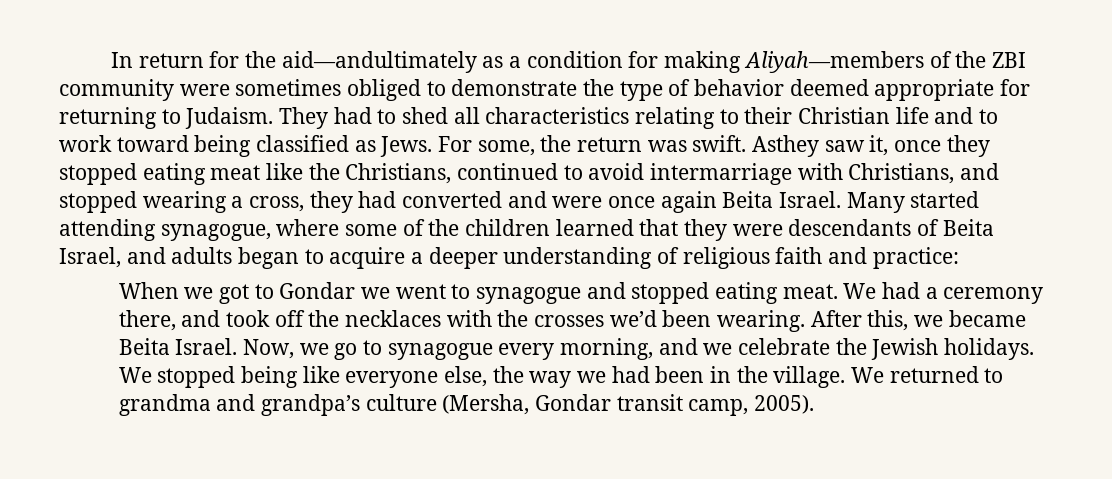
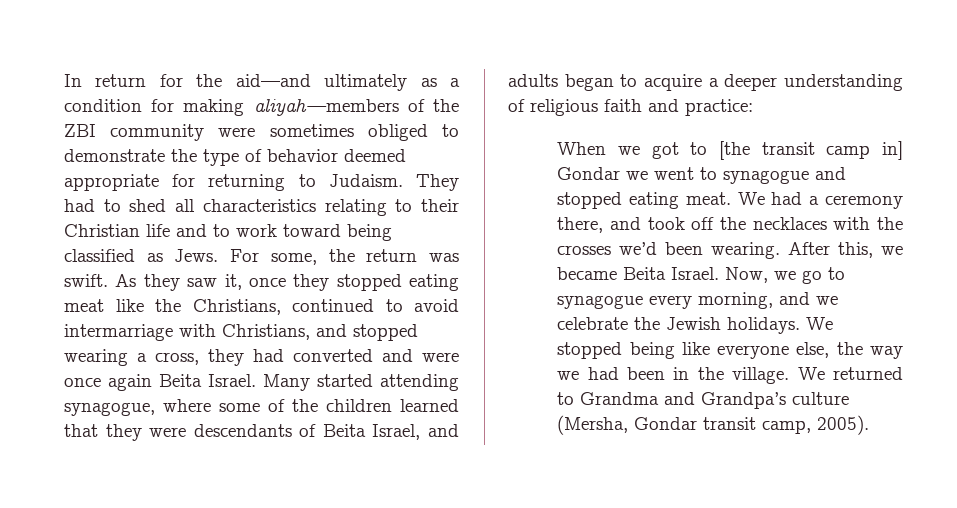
- In return for the aid—andultimately as a condition for making Aliyah—members of the ZBI community were sometimes obliged to demonstrate the type of behavior deemed appropriate for returning to Judaism.
+ In return for the aid—and ultimately as a condition for making aliyah—members of the ZBI community were sometimes obliged to demonstrate the type of behavior deemed appropriate for returning to Judaism.
- Asthey saw it, once they stopped eating meat like the Christians, continued to avoid intermarriage with Christians, and stopped wearing a cross, they had converted and were once again Beita Israel.
+ As they saw it, once they stopped eating meat like the Christians, continued to avoid intermarriage with Christians, and stopped wearing a cross, they had converted and were once again Beita Israel.
- When we got to Gondar we went to synagogue and stopped eating meat.
+ When we got to [the transit camp in] Gondar we went to synagogue and stopped eating meat.
- We returned to grandma and grandpa’s culture (Mersha, Gondar transit camp, 2005).
+ We returned to Grandma and Grandpa’s culture (Mersha, Gondar transit camp, 2005).

